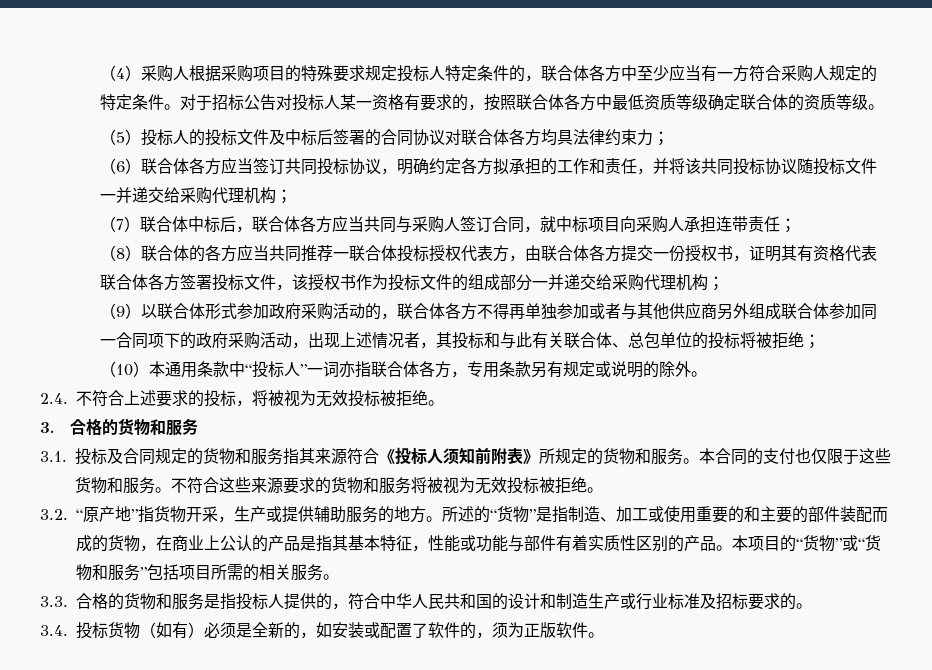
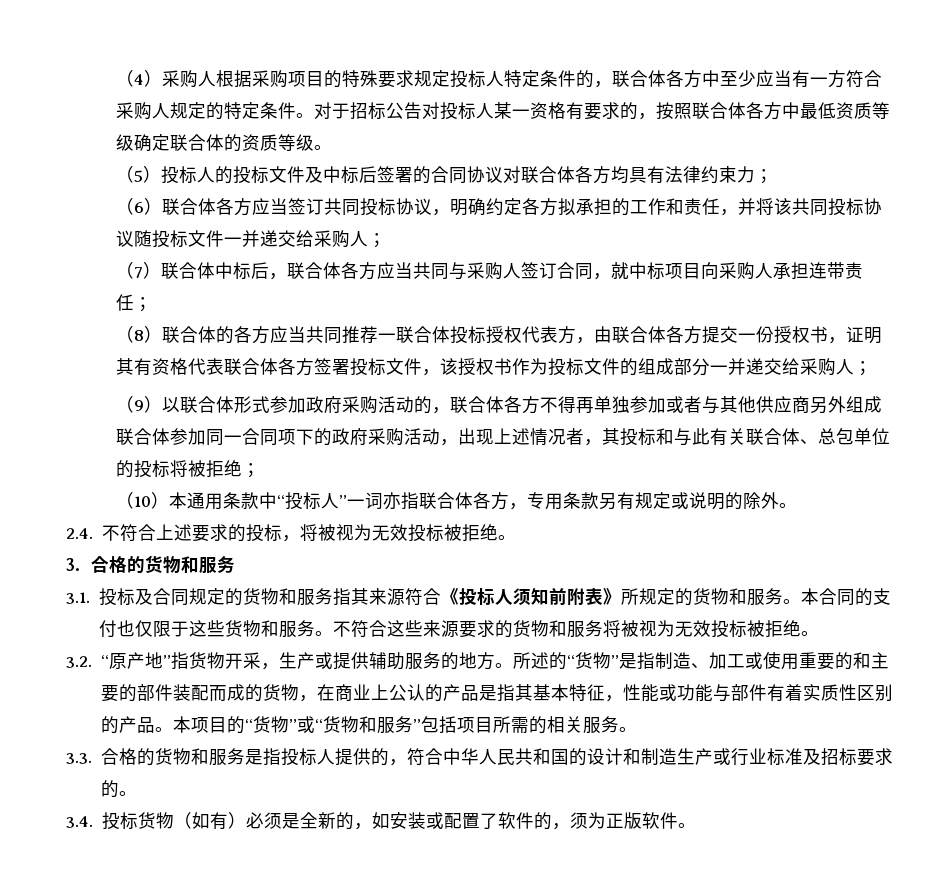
- （5）投标人的投标文件及中标后签署的合同协议对联合体各方均具法律约束力；
+ （5）投标人的投标文件及中标后签署的合同协议对联合体各方均具有法律约束力；
- （6）联合体各方应当签订共同投标协议，明确约定各方拟承担的工作和责任，并将该共同投标协议随投标文件一并递交给采购代理机构；
+ （6）联合体各方应当签订共同投标协议，明确约定各方拟承担的工作和责任，并将该共同投标协议随投标文件一并递交给采购人；
- （8）联合体的各方应当共同推荐一联合体投标授权代表方，由联合体各方提交一份授权书，证明其有资格代表联合体各方签署投标文件，该授权书作为投标文件的组成部分一并递交给采购代理机构；
+ （8）联合体的各方应当共同推荐一联合体投标授权代表方，由联合体各方提交一份授权书，证明其有资格代表联合体各方签署投标文件，该授权书作为投标文件的组成部分一并递交给采购人；

